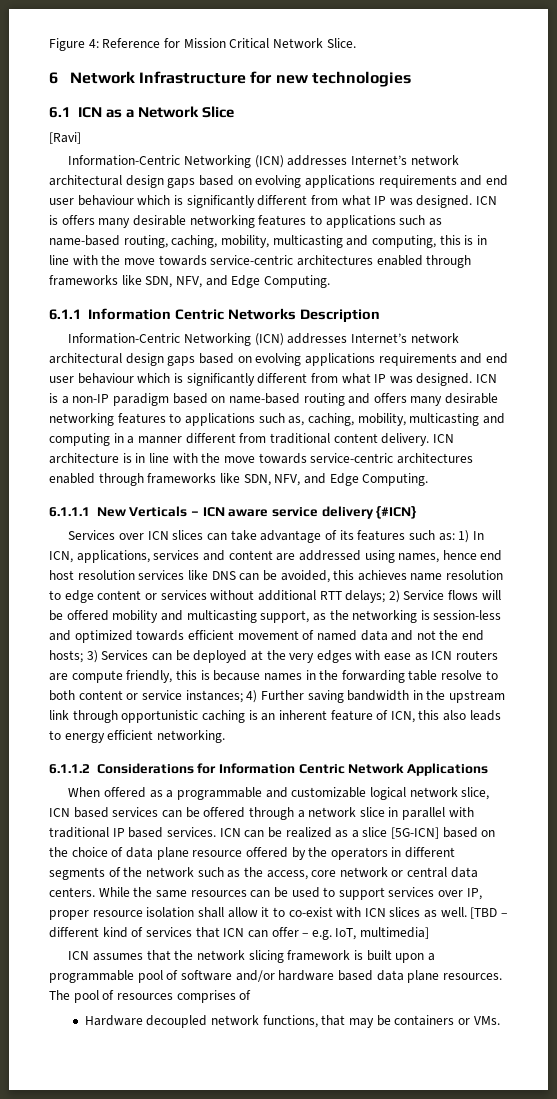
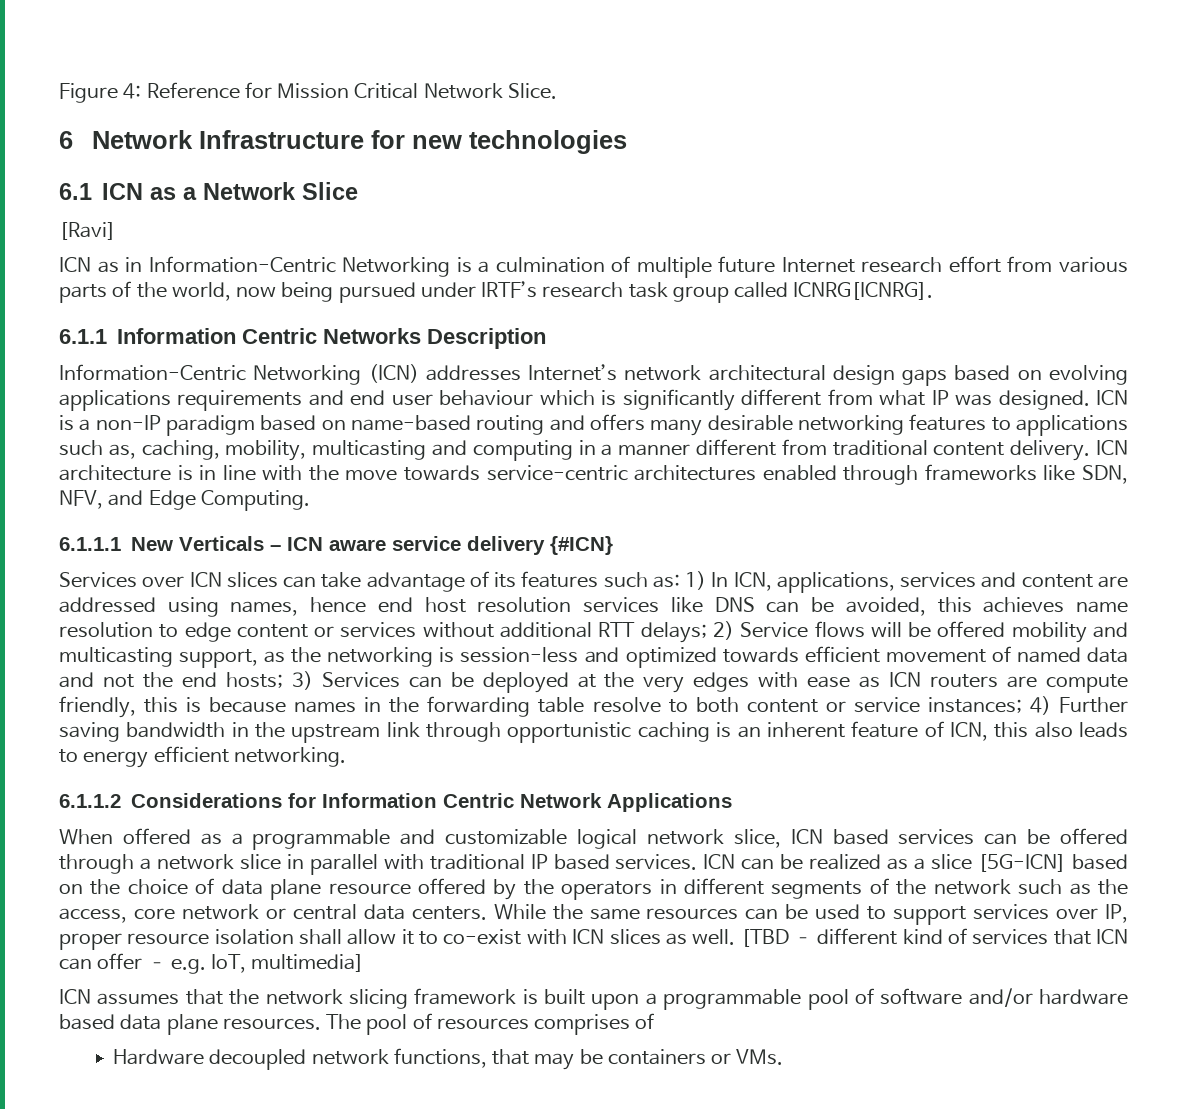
- Information-Centric Networking (ICN) addresses Internet’s network architectural design gaps based on evolving applications requirements and end user behaviour which is significantly different from what IP was designed. ICN is offers many desirable networking features to applications such as name-based routing, caching, mobility, multicasting and computing, this is in line with the move towards service-centric architectures enabled through frameworks like SDN, NFV, and Edge Computing.
+ ICN as in Information-Centric Networking is a culmination of multiple future Internet research effort from various parts of the world, now being pursued under IRTF’s research task group called ICNRG[ICNRG].

